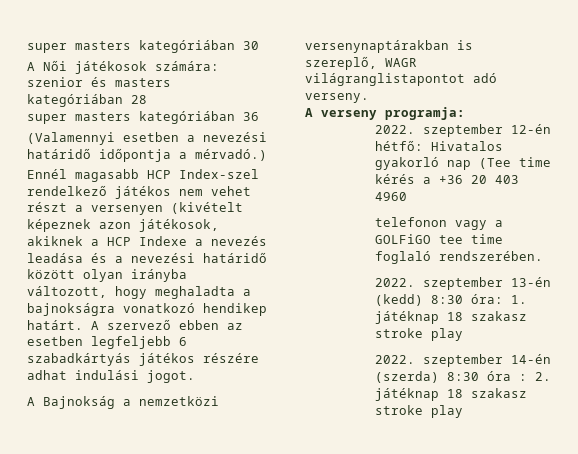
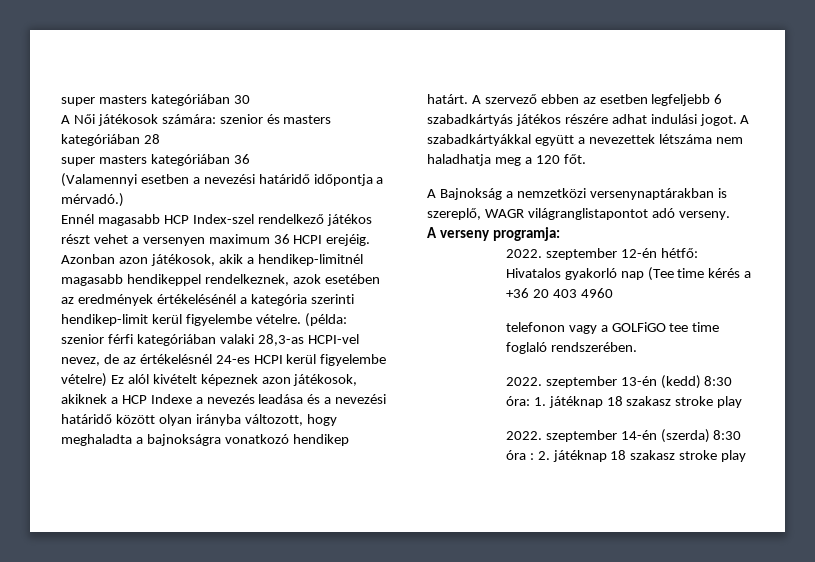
- Ennél magasabb HCP Index-szel rendelkező játékos nem vehet részt a versenyen (kivételt képeznek azon játékosok, akiknek a HCP Indexe a nevezés leadása és a nevezési határidő között olyan irányba változott, hogy meghaladta a bajnokságra vonatkozó hendikep határt.
+ Ennél magasabb HCP Index-szel rendelkező játékos részt vehet a versenyen maximum 36 HCPI erejéig. Azonban azon játékosok, akik a hendikep-limitnél magasabb hendikeppel rendelkeznek, azok esetében az eredmények értékelésénél a kategória szerinti hendikep-limit kerül figyelembe vételre. (példa: szenior férfi kategóriában valaki 28,3-as HCPI-vel nevez, de az értékelésnél 24-es HCPI kerül figyelembe vételre) Ez alól kivételt képeznek azon játékosok, akiknek a HCP Indexe a nevezés leadása és a nevezési határidő között olyan irányba változott, hogy meghaladta a bajnokságra vonatkozó hendikep határt.
+ A szabadkártyákkal együtt a nevezettek létszáma nem haladhatja meg a 120 főt.

